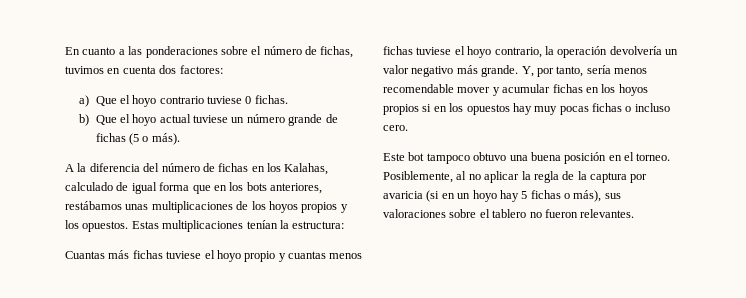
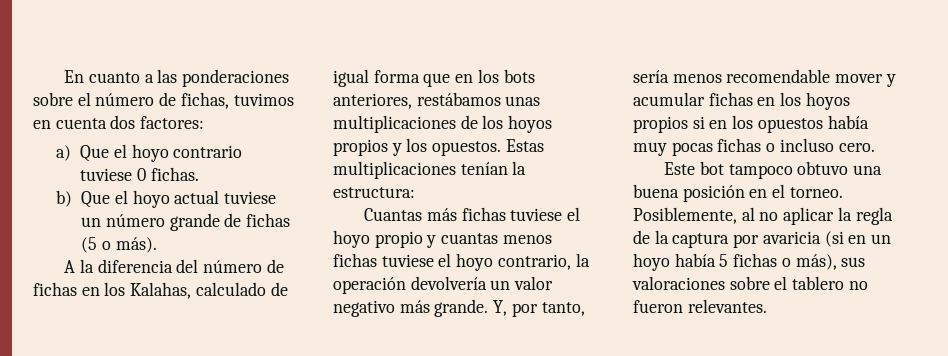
- Y, por tanto, sería menos recomendable mover y acumular fichas en los hoyos propios si en los opuestos hay muy pocas fichas o incluso cero.
+ Y, por tanto, sería menos recomendable mover y acumular fichas en los hoyos propios si en los opuestos había muy pocas fichas o incluso cero.
- Posiblemente, al no aplicar la regla de la captura por avaricia (si en un hoyo hay 5 fichas o más), sus valoraciones sobre el tablero no fueron relevantes.
+ Posiblemente, al no aplicar la regla de la captura por avaricia (si en un hoyo había 5 fichas o más), sus valoraciones sobre el tablero no fueron relevantes.

